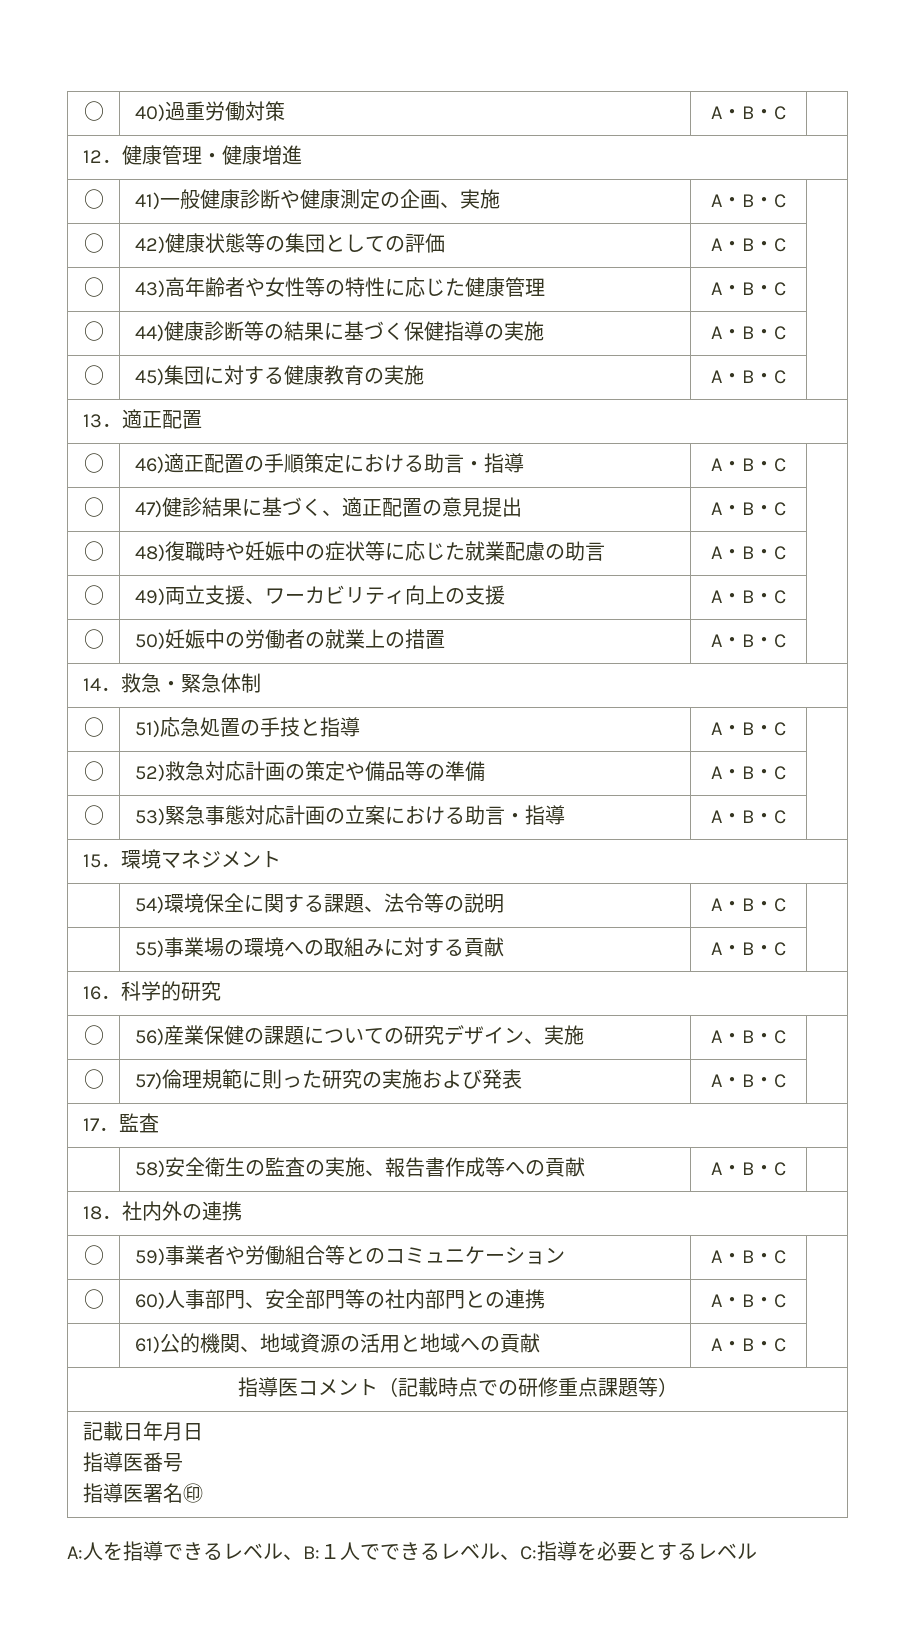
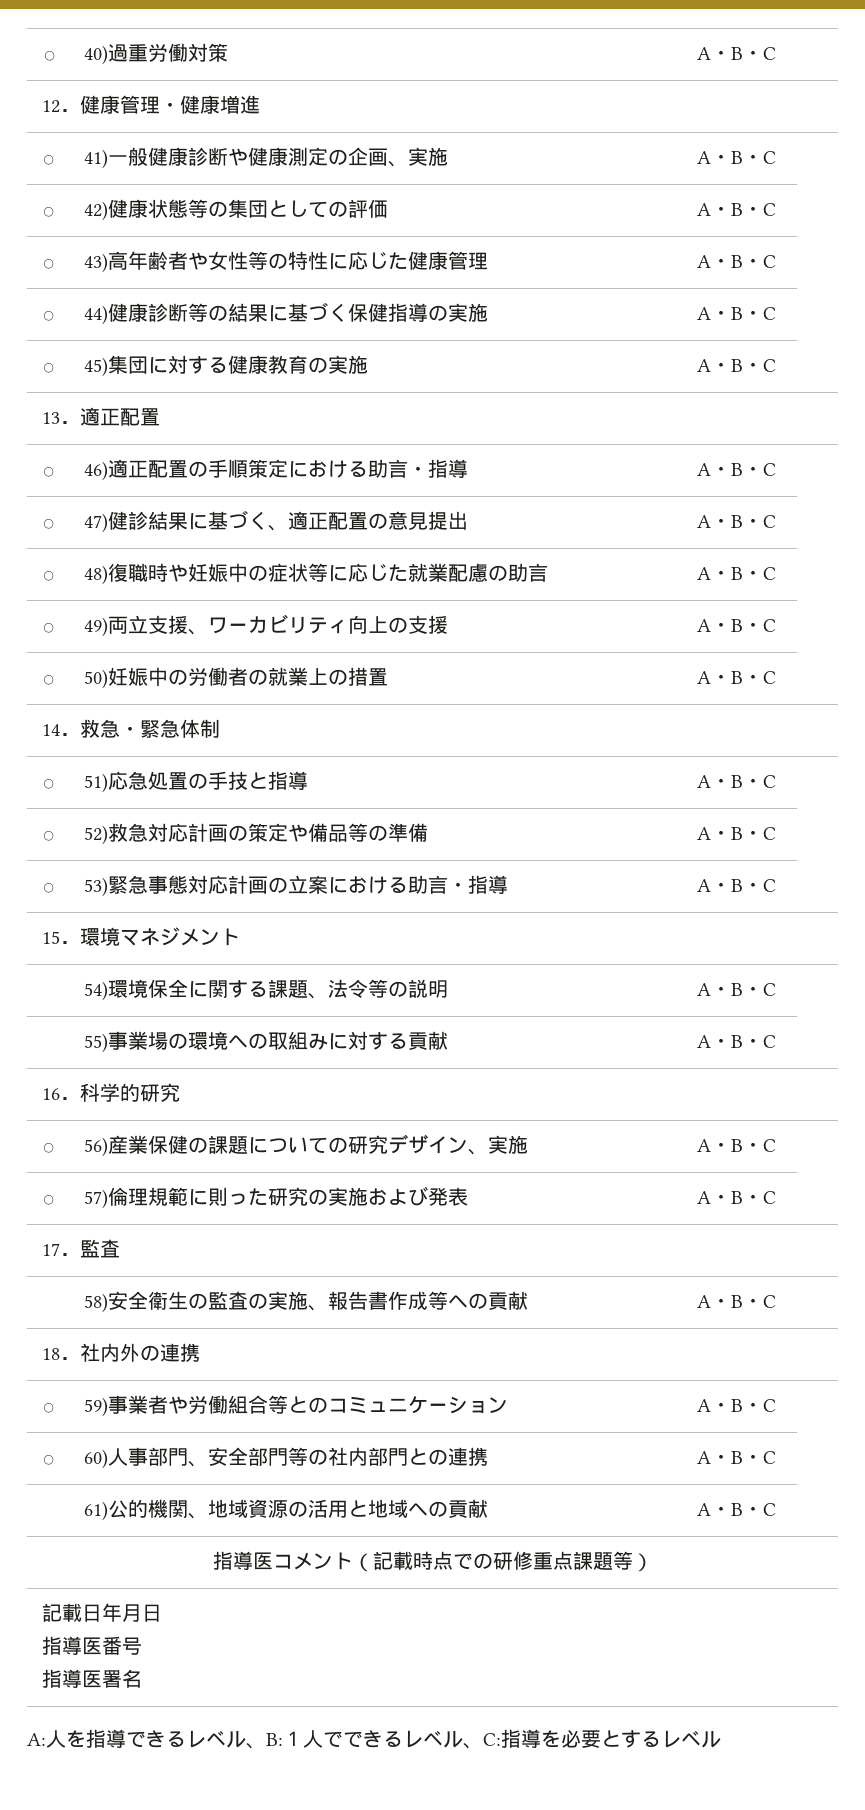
  記載日年月日
  指導医番号
- 指導医署名㊞
+ 指導医署名

